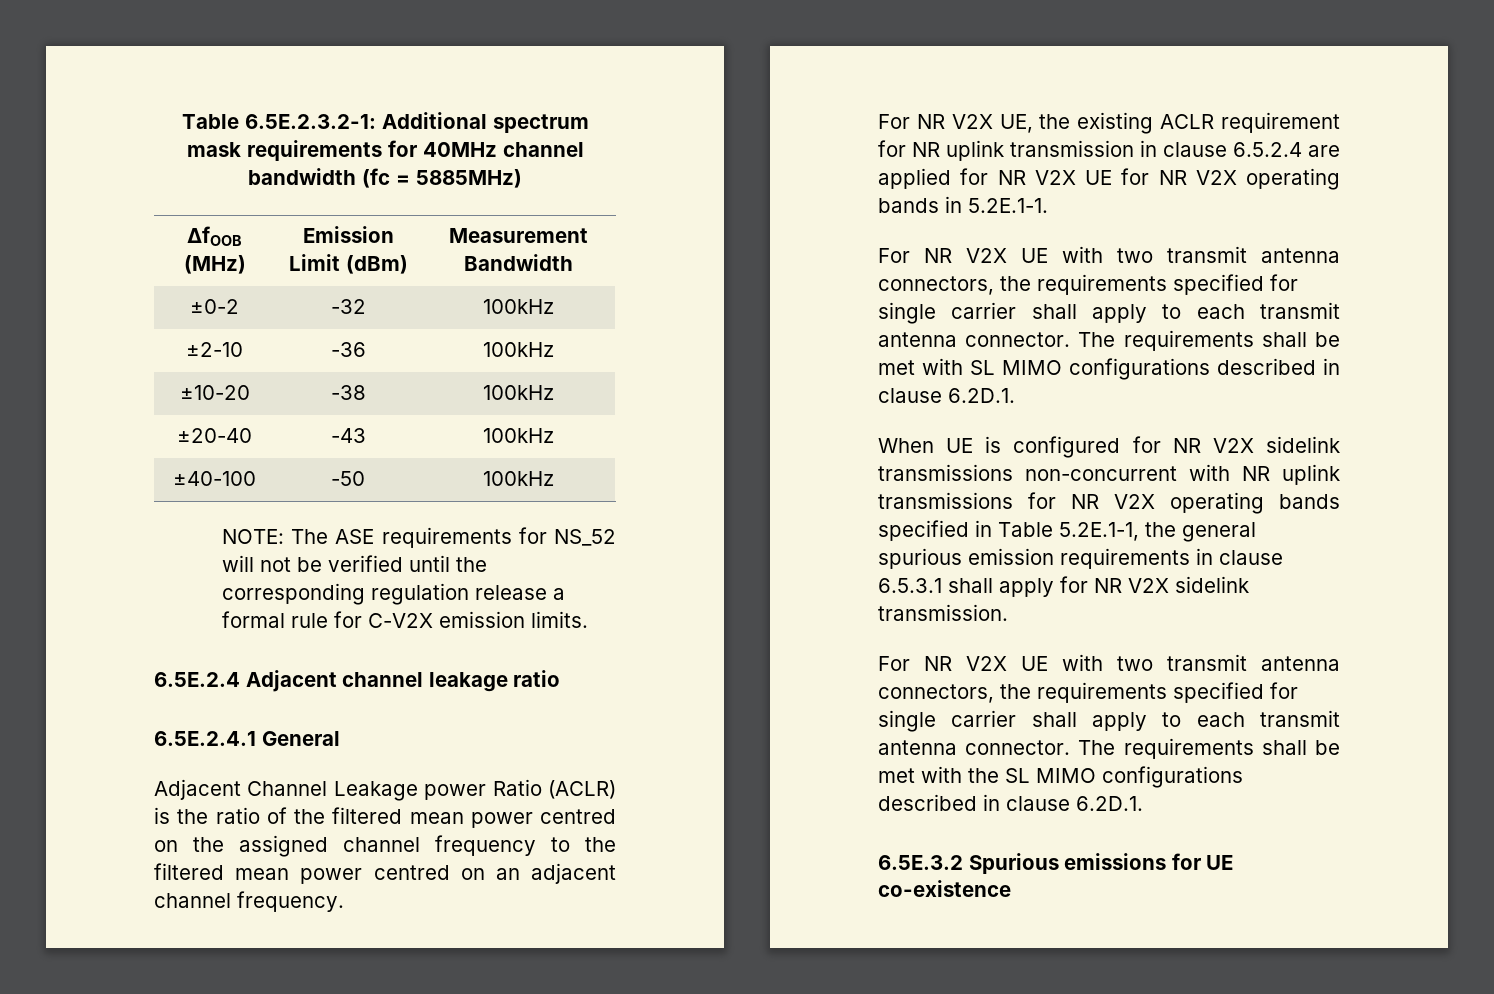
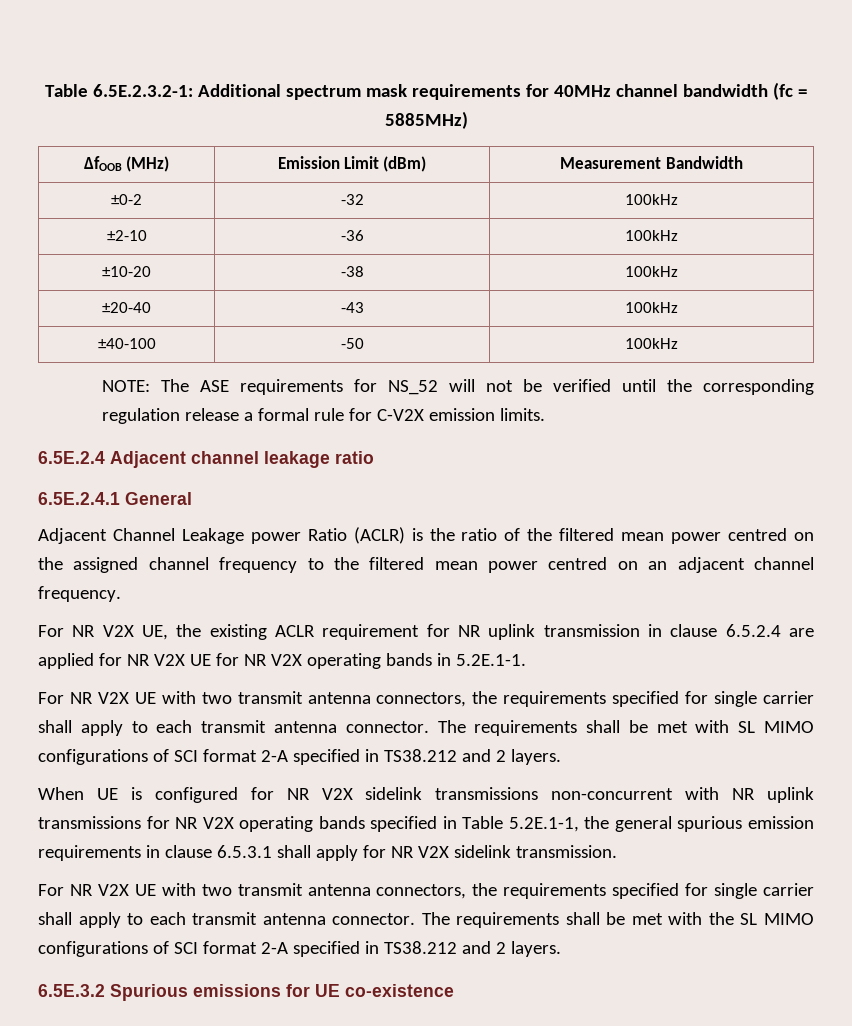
- The requirements shall be met with SL MIMO configurations described in clause 6.2D.1.
+ The requirements shall be met with SL MIMO configurations of SCI format 2-A specified in TS38.212 and 2 layers.
- The requirements shall be met with the SL MIMO configurations described in clause 6.2D.1.
+ The requirements shall be met with the SL MIMO configurations of SCI format 2-A specified in TS38.212 and 2 layers.

